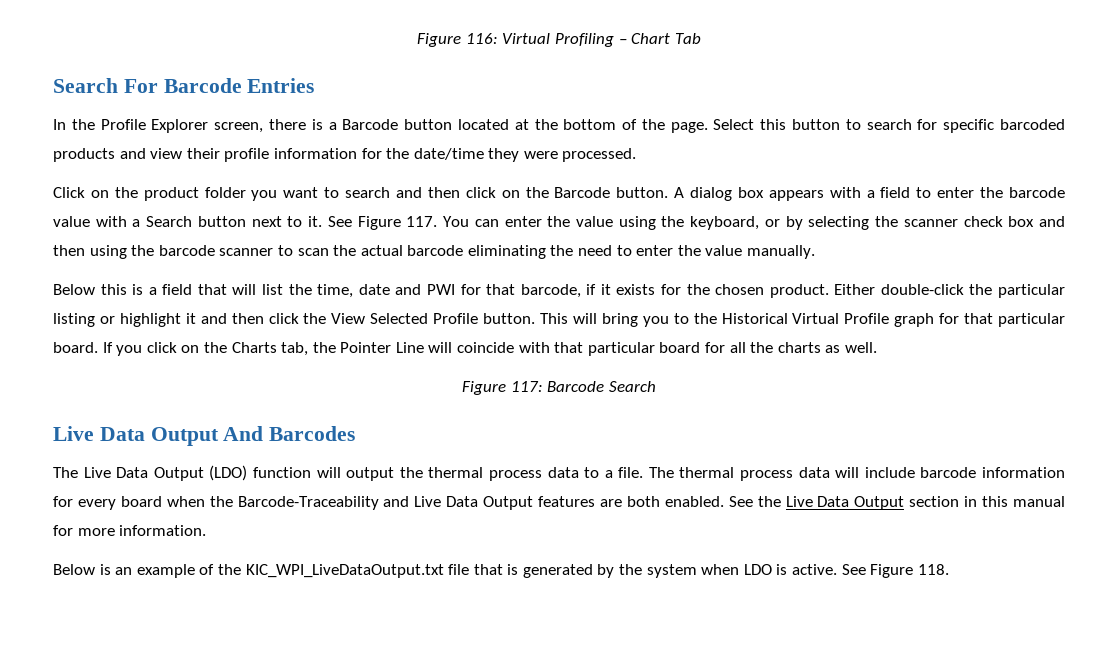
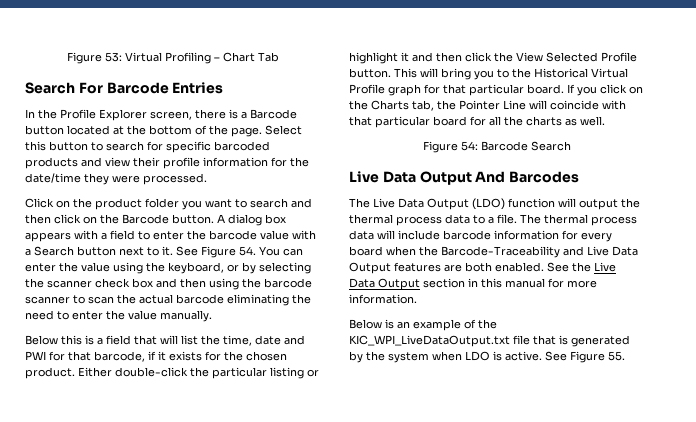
- Figure 116: Virtual Profiling – Chart Tab
+ Figure 53: Virtual Profiling – Chart Tab
- See Figure 117. You can enter the value using the keyboard, or by selecting the scanner check box and then using the barcode scanner to scan the actual barcode eliminating the need to enter the value manually.
+ See Figure 54. You can enter the value using the keyboard, or by selecting the scanner check box and then using the barcode scanner to scan the actual barcode eliminating the need to enter the value manually.
- Figure 117: Barcode Search
+ Figure 54: Barcode Search
- See Figure 118.
+ See Figure 55.

